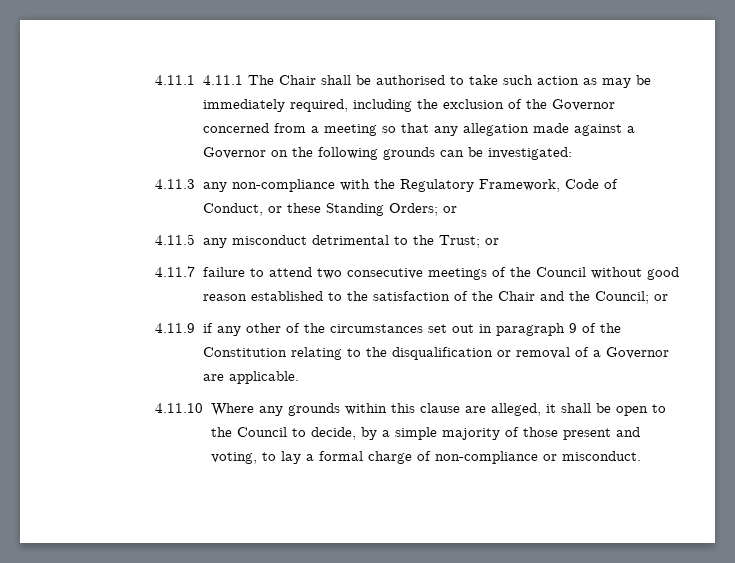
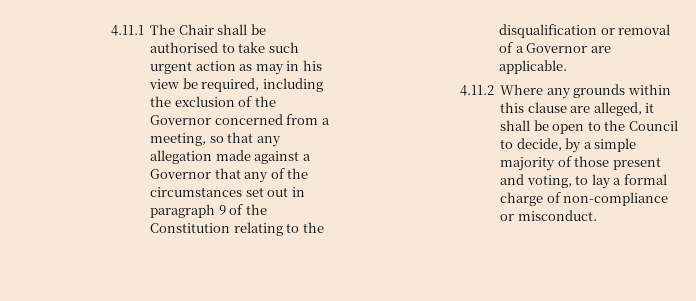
- 4.11.1 4.11.1 The Chair shall be authorised to take such action as may be immediately required, including the exclusion of the Governor concerned from a meeting so that any allegation made against a Governor on the following grounds can be investigated:
- 4.11.3 any non-compliance with the Regulatory Framework, Code of Conduct, or these Standing Orders; or
- 4.11.5 any misconduct detrimental to the Trust; or
- 4.11.7 failure to attend two consecutive meetings of the Council without good reason established to the satisfaction of the Chair and the Council; or
- 4.11.9 if any other of the circumstances set out in paragraph 9 of the Constitution relating to the disqualification or removal of a Governor are applicable.
+ 4.11.1 The Chair shall be authorised to take such urgent action as may in his view be required, including the exclusion of the Governor concerned from a meeting, so that any allegation made against a Governor that any of the circumstances set out in paragraph 9 of the Constitution relating to the disqualification or removal of a Governor are applicable.
- 4.11.10 Where any grounds within this clause are alleged, it shall be open to the Council to decide, by a simple majority of those present and voting, to lay a formal charge of non-compliance or misconduct.
+ 4.11.2 Where any grounds within this clause are alleged, it shall be open to the Council to decide, by a simple majority of those present and voting, to lay a formal charge of non-compliance or misconduct.

